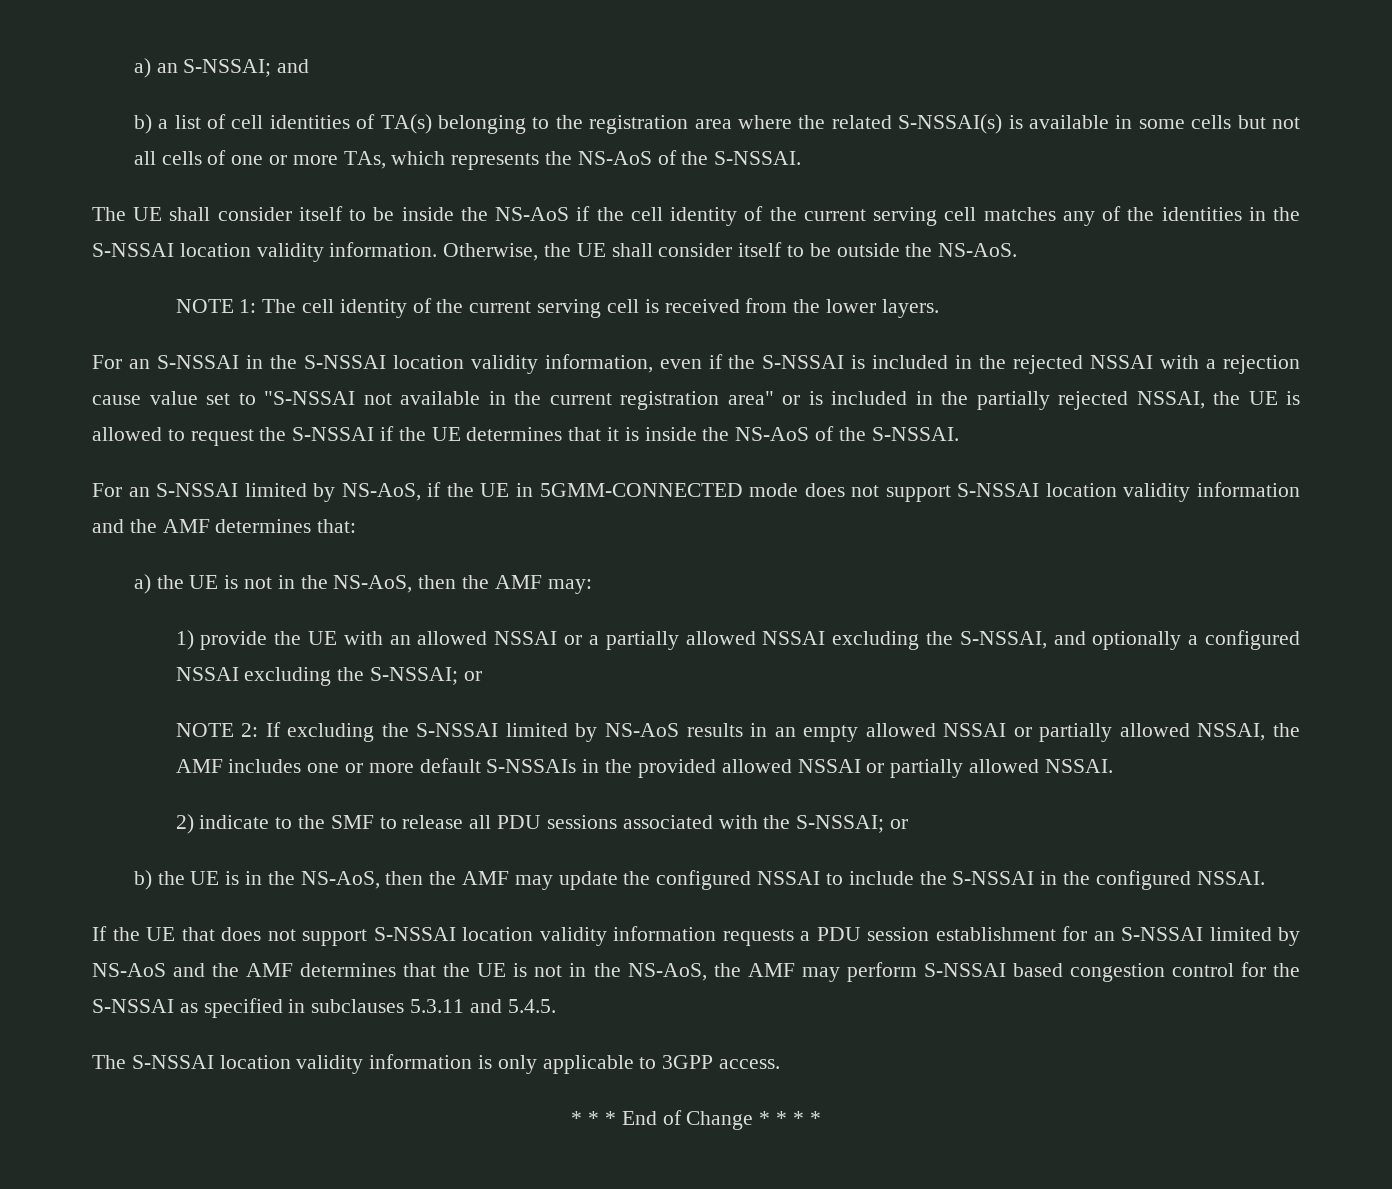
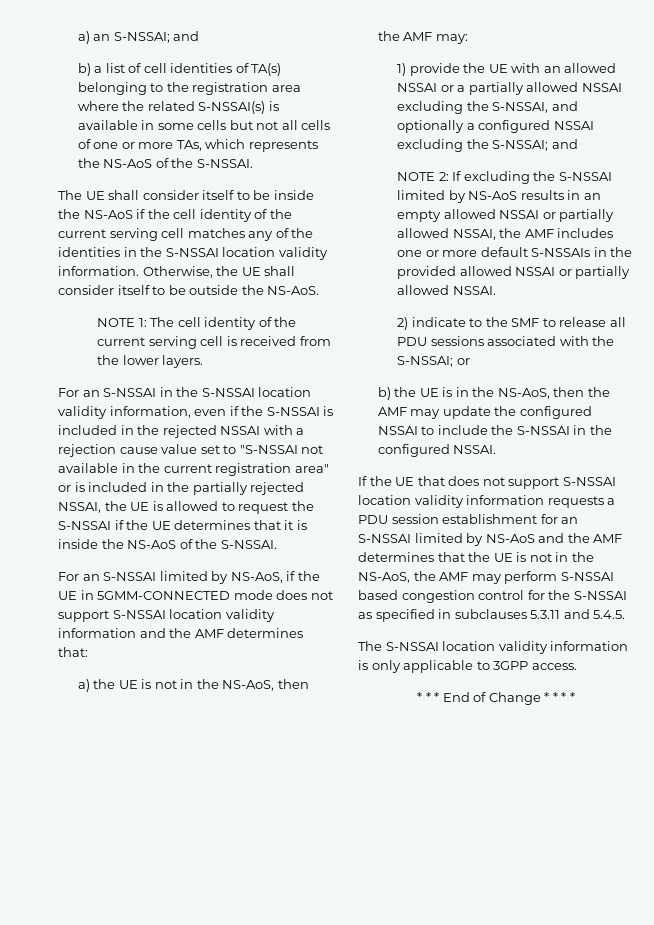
- 1) provide the UE with an allowed NSSAI or a partially allowed NSSAI excluding the S-NSSAI, and optionally a configured NSSAI excluding the S-NSSAI; or
+ 1) provide the UE with an allowed NSSAI or a partially allowed NSSAI excluding the S-NSSAI, and optionally a configured NSSAI excluding the S-NSSAI; and

